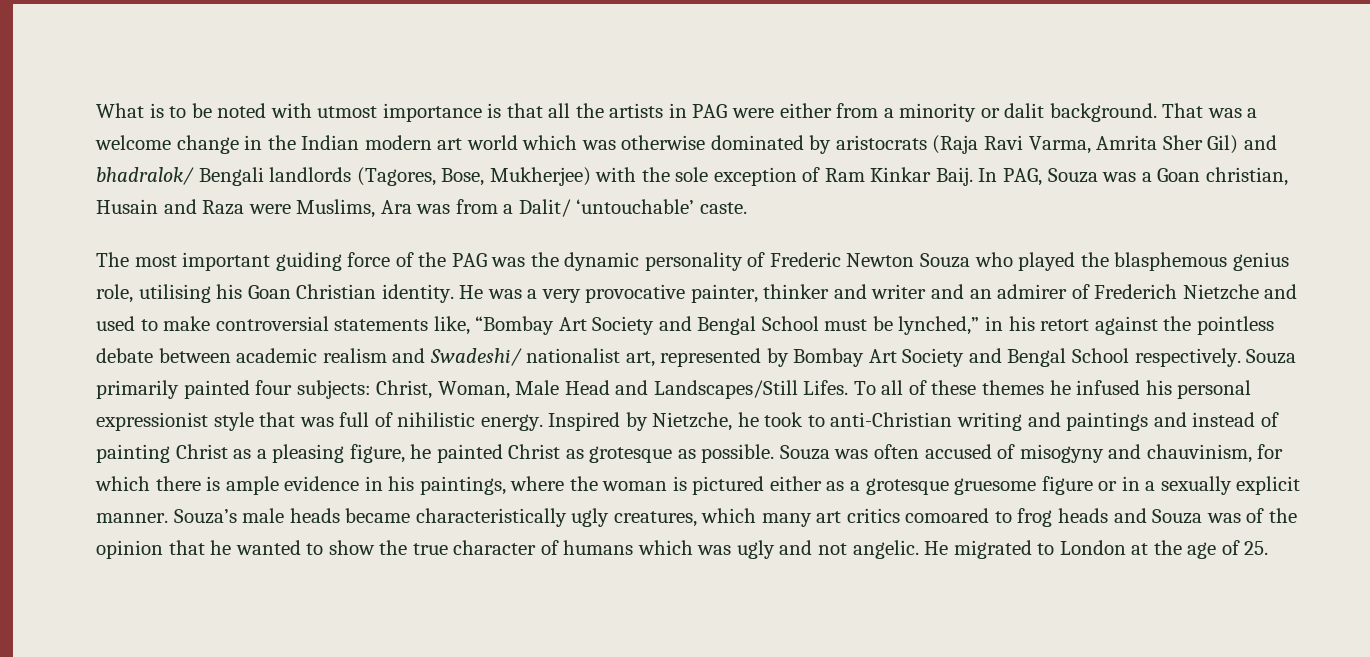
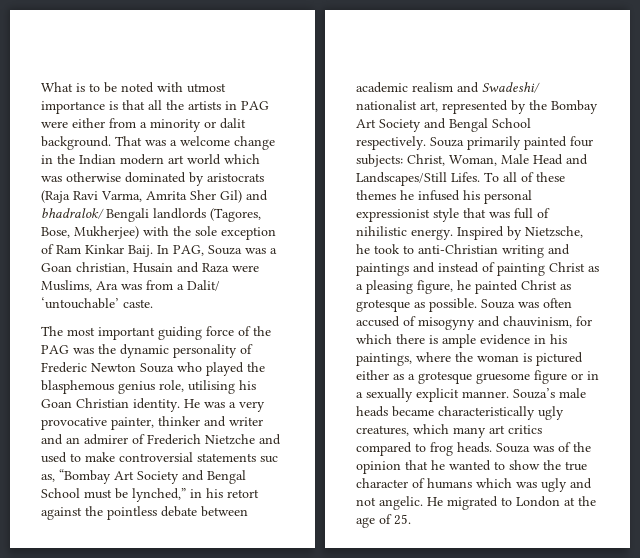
- He was a very provocative painter, thinker and writer and an admirer of Frederich Nietzche and used to make controversial statements like, “Bombay Art Society and Bengal School must be lynched,” in his retort against the pointless debate between academic realism and Swadeshi/ nationalist art, represented by Bombay Art Society and Bengal School respectively.
+ He was a very provocative painter, thinker and writer and an admirer of Frederich Nietzche and used to make controversial statements suc as, “Bombay Art Society and Bengal School must be lynched,” in his retort against the pointless debate between academic realism and Swadeshi/ nationalist art, represented by the Bombay Art Society and Bengal School respectively.
- Inspired by Nietzche, he took to anti-Christian writing and paintings and instead of painting Christ as a pleasing figure, he painted Christ as grotesque as possible.
+ Inspired by Nietzsche, he took to anti-Christian writing and paintings and instead of painting Christ as a pleasing figure, he painted Christ as grotesque as possible.
- Souza’s male heads became characteristically ugly creatures, which many art critics comoared to frog heads and Souza was of the opinion that he wanted to show the true character of humans which was ugly and not angelic.
+ Souza’s male heads became characteristically ugly creatures, which many art critics compared to frog heads. Souza was of the opinion that he wanted to show the true character of humans which was ugly and not angelic.

